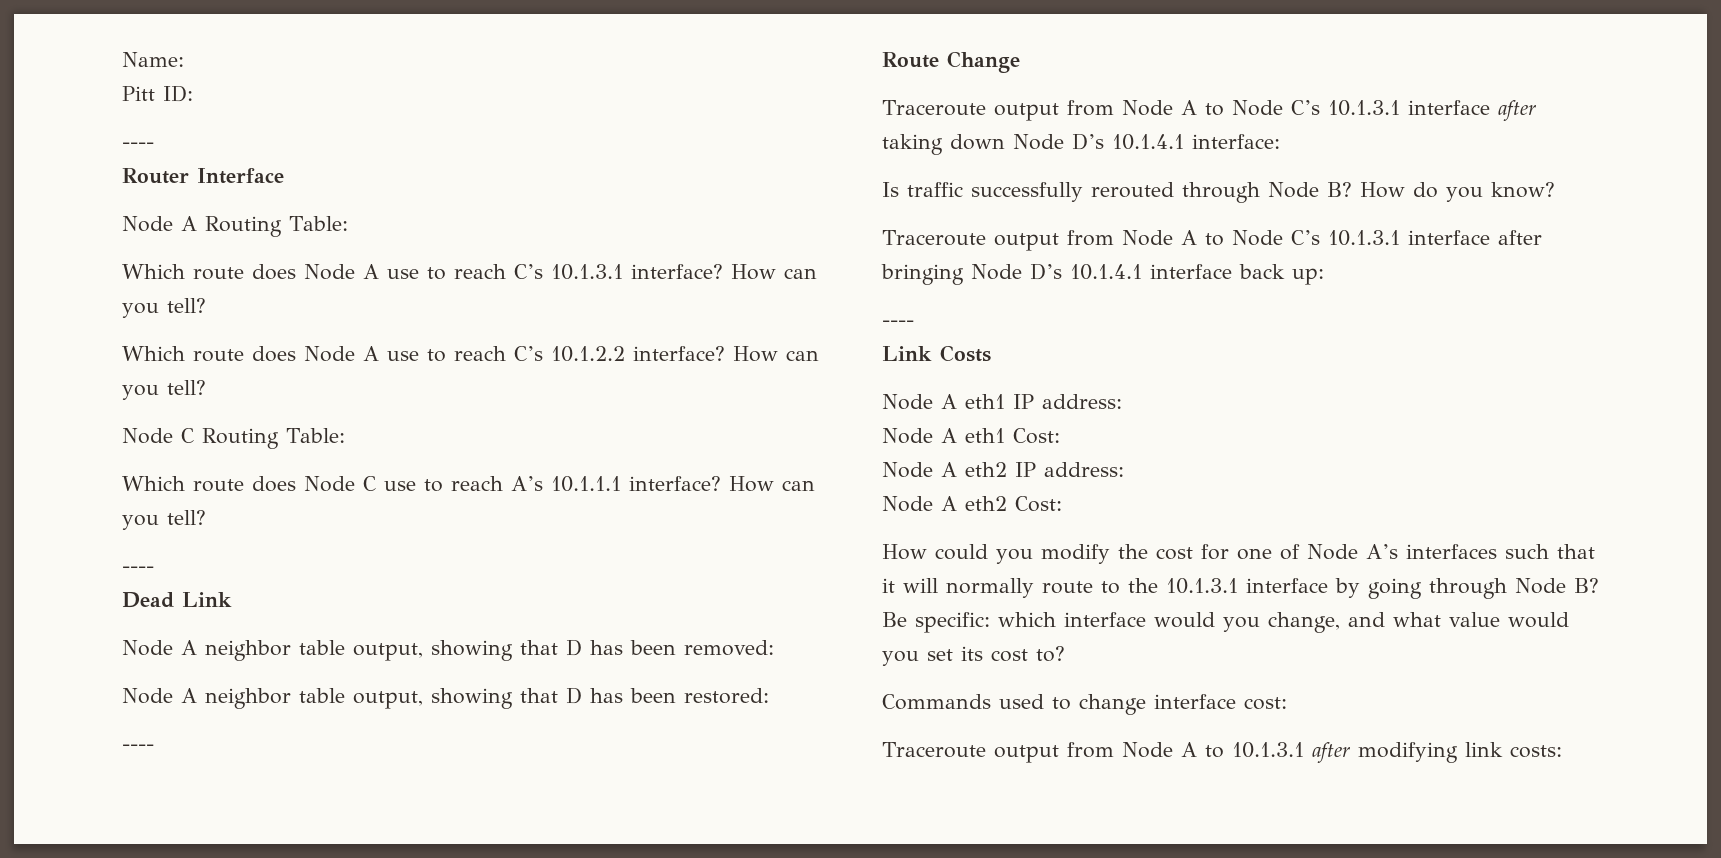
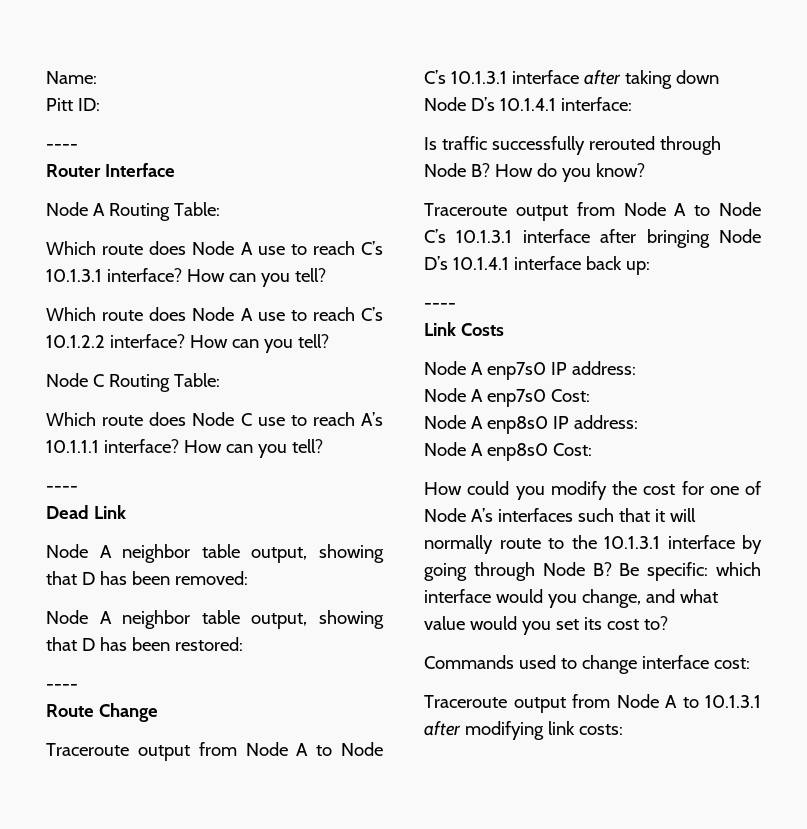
- Node A eth1 IP address:
- Node A eth1 Cost:
+ Node A enp7s0 IP address:
+ Node A enp7s0 Cost:
- Node A eth2 IP address:
- Node A eth2 Cost:
+ Node A enp8s0 IP address:
+ Node A enp8s0 Cost:

